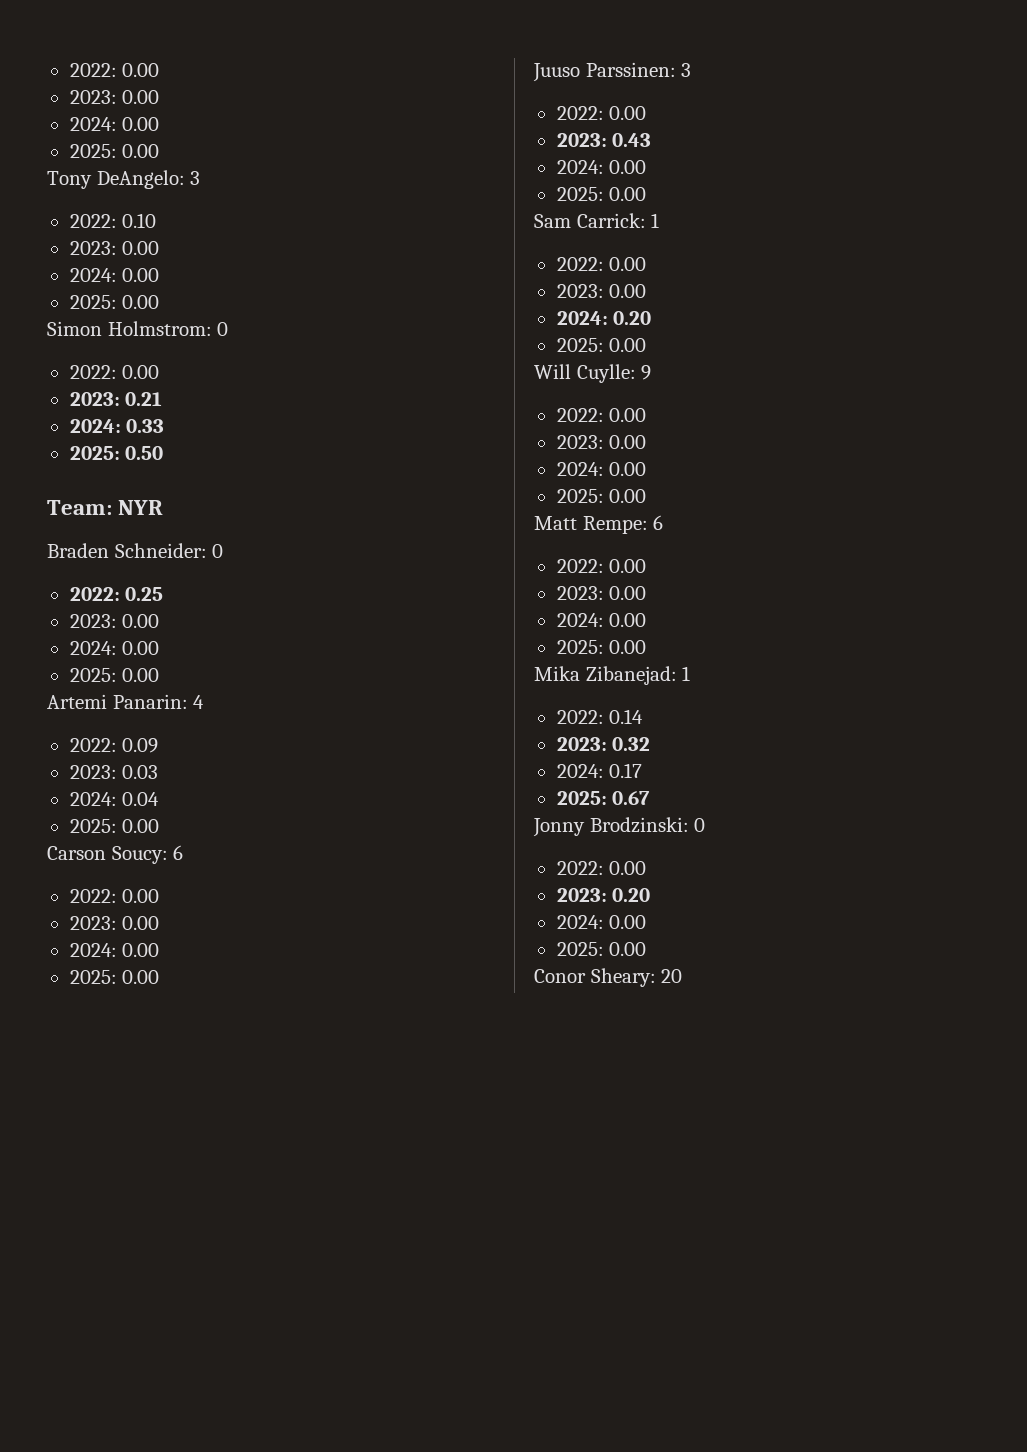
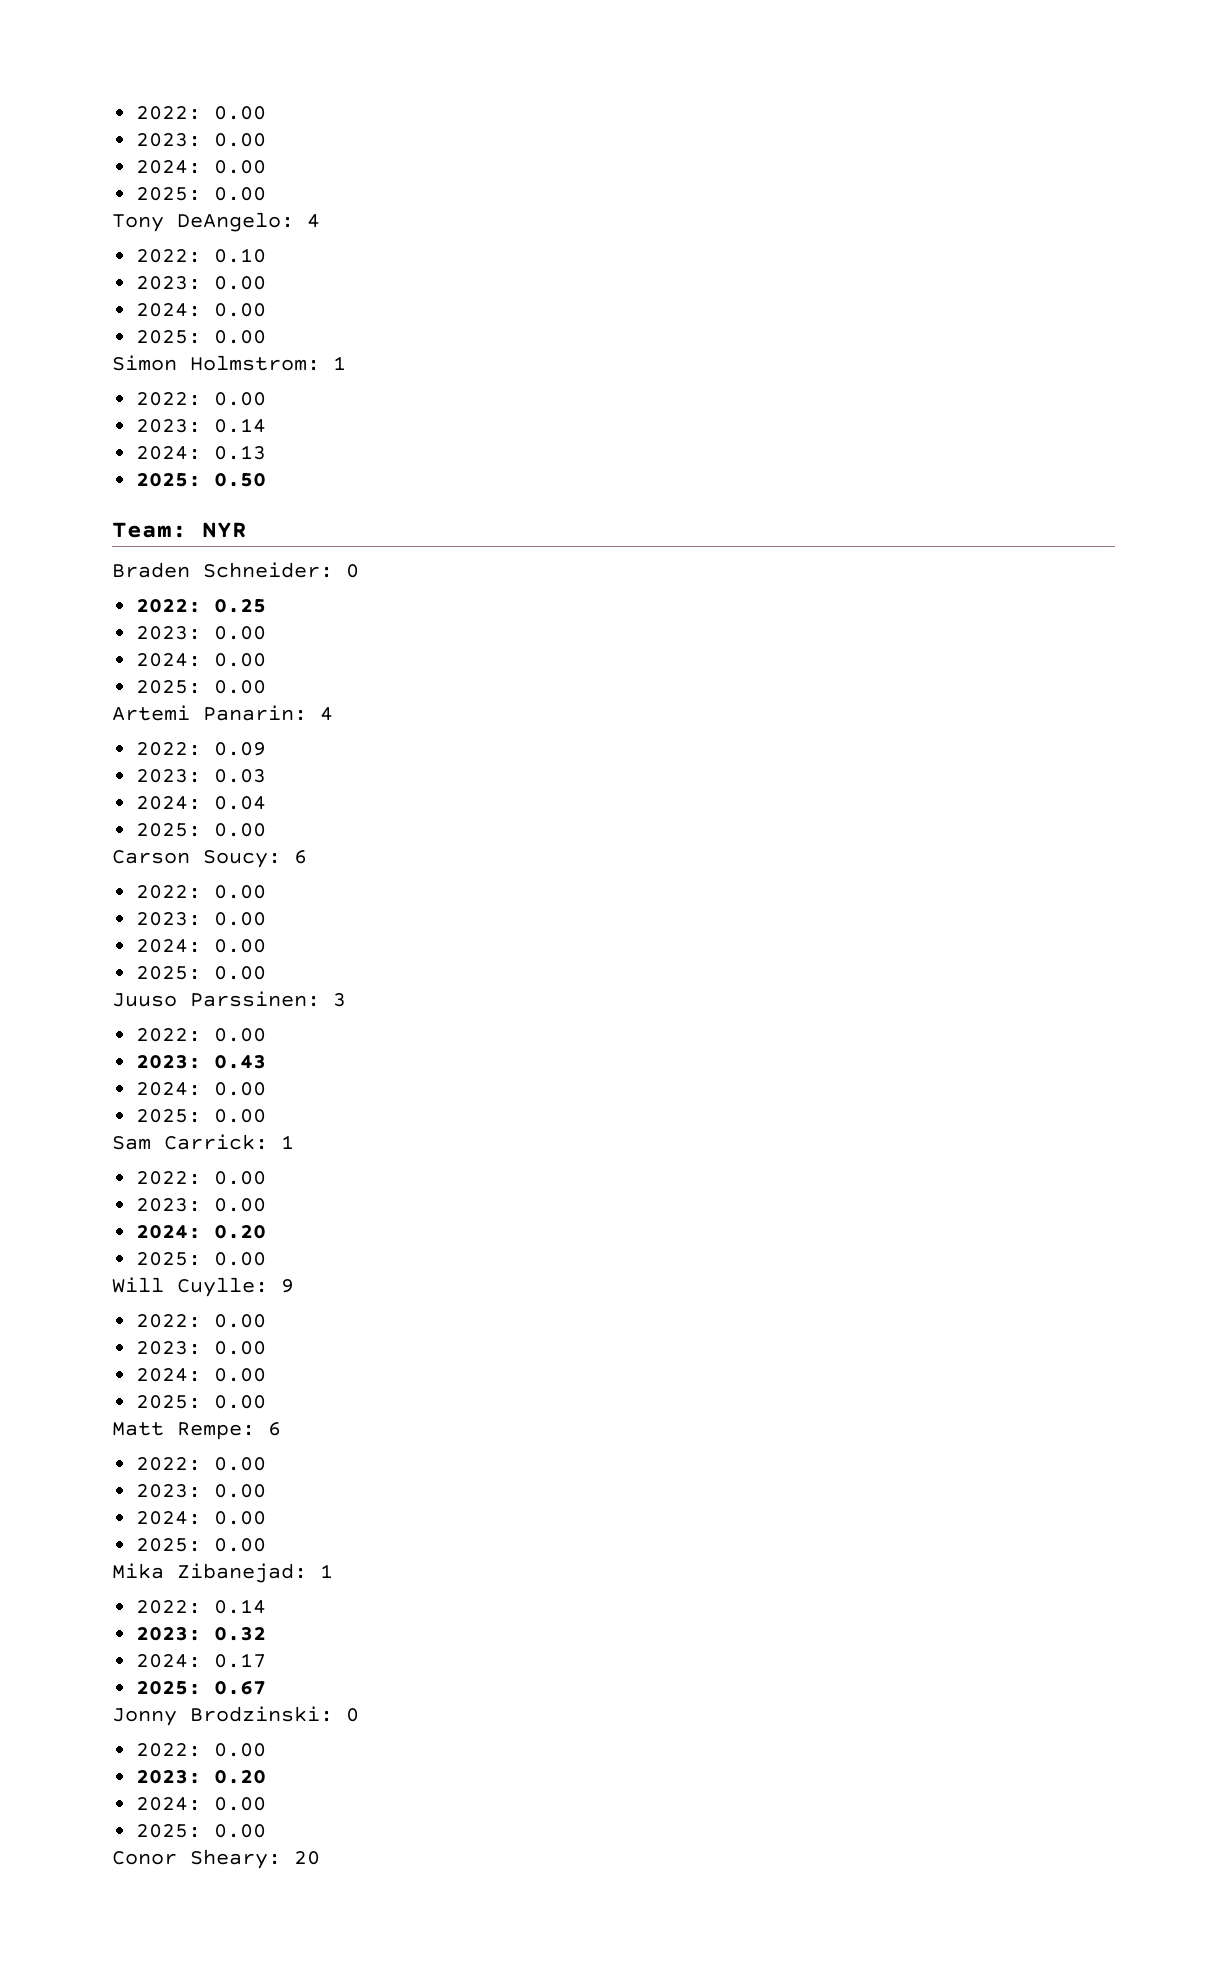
- Tony DeAngelo: 3
+ Tony DeAngelo: 4
- Simon Holmstrom: 0
+ Simon Holmstrom: 1
  2022: 0.00
- 2023: 0.21
- 2024: 0.33
+ 2023: 0.14
+ 2024: 0.13

